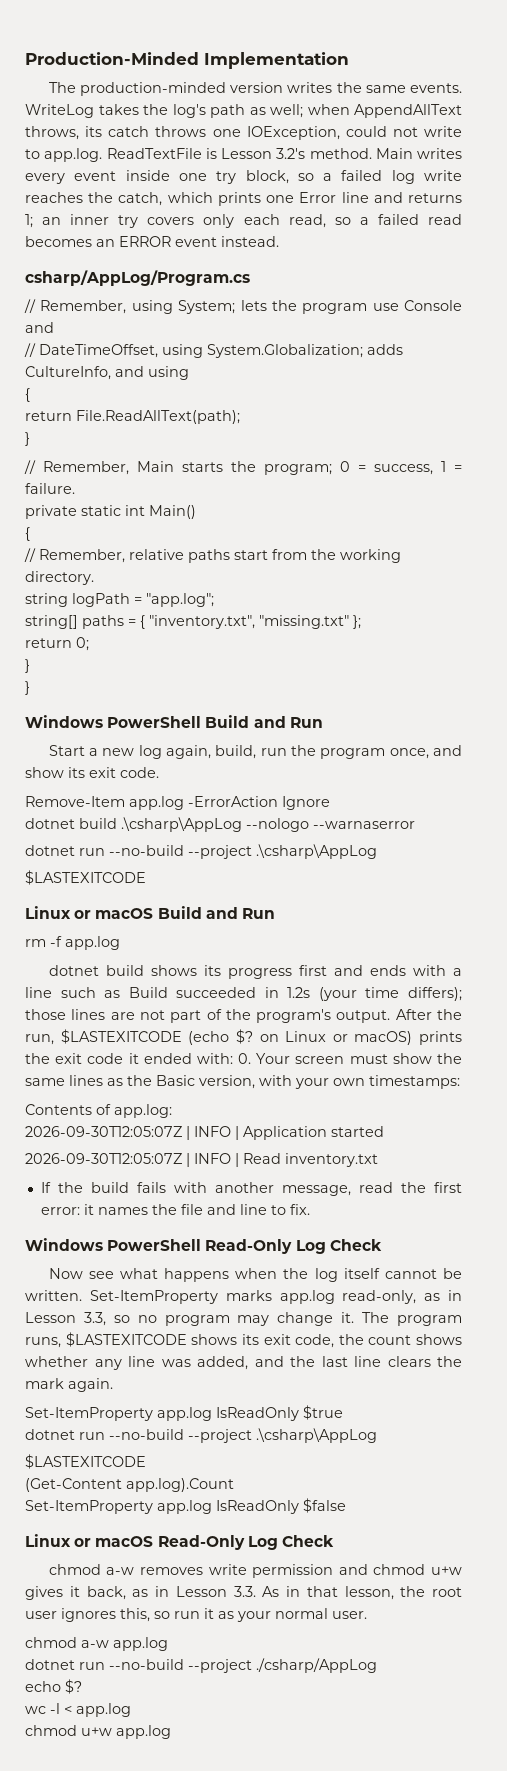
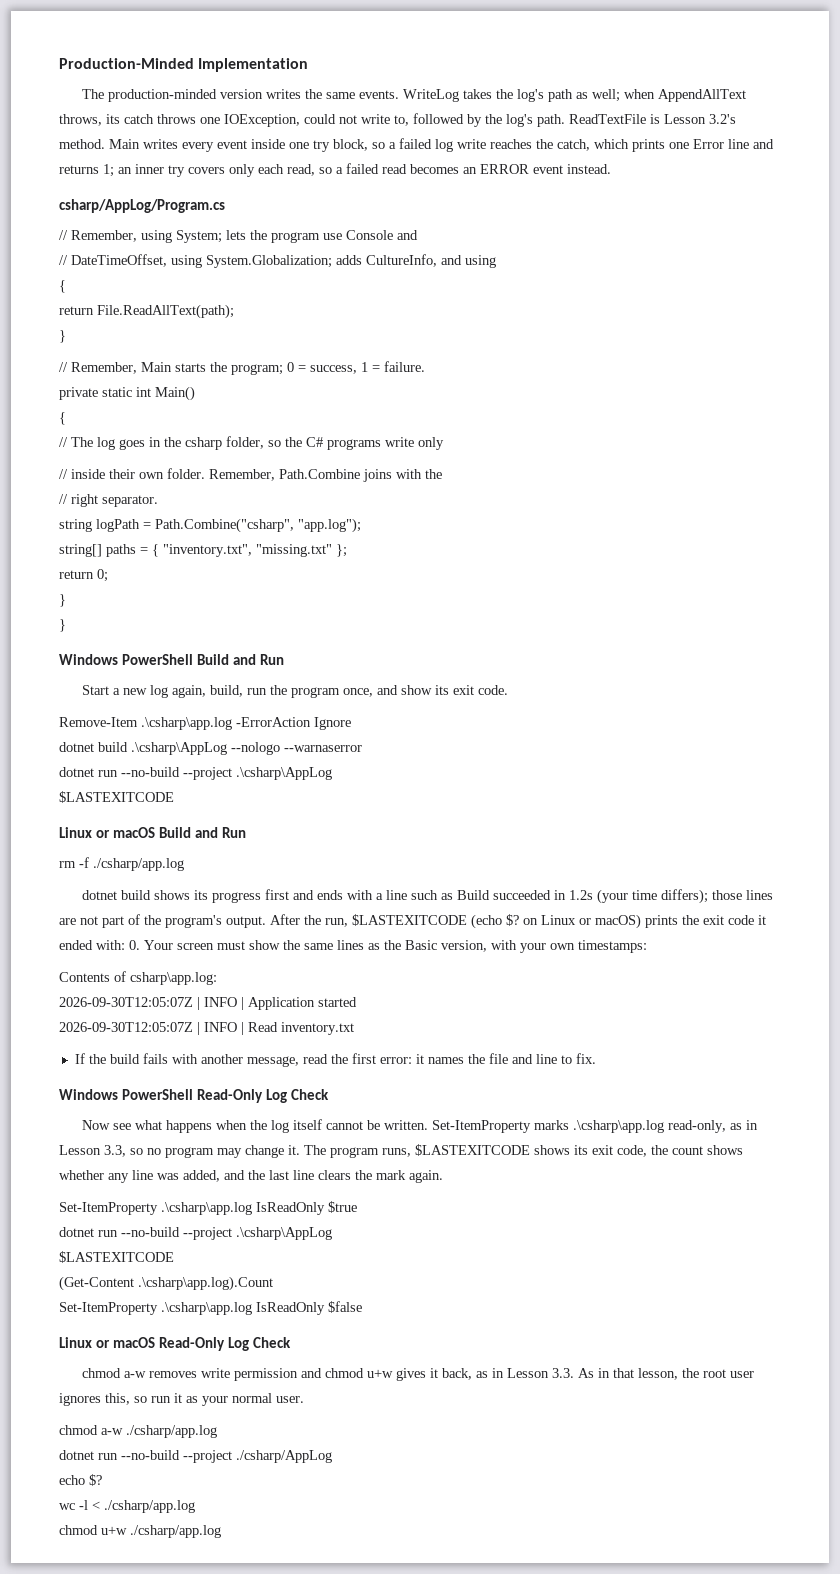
- WriteLog takes the log's path as well; when AppendAllText throws, its catch throws one IOException, could not write to app.log. ReadTextFile is Lesson 3.2's method.
+ WriteLog takes the log's path as well; when AppendAllText throws, its catch throws one IOException, could not write to, followed by the log's path. ReadTextFile is Lesson 3.2's method.
- // Remember, relative paths start from the working directory.
+ // The log goes in the csharp folder, so the C# programs write only
+ // inside their own folder. Remember, Path.Combine joins with the
+ // right separator.
- string logPath = "app.log";
+ string logPath = Path.Combine("csharp", "app.log");
- Remove-Item app.log -ErrorAction Ignore
+ Remove-Item .\csharp\app.log -ErrorAction Ignore
- rm -f app.log
+ rm -f ./csharp/app.log
- Contents of app.log:
+ Contents of csharp\app.log:
- Set-ItemProperty marks app.log read-only, as in Lesson 3.3, so no program may change it.
+ Set-ItemProperty marks .\csharp\app.log read-only, as in Lesson 3.3, so no program may change it.
- Set-ItemProperty app.log IsReadOnly $true
+ Set-ItemProperty .\csharp\app.log IsReadOnly $true
- (Get-Content app.log).Count
- Set-ItemProperty app.log IsReadOnly $false
+ (Get-Content .\csharp\app.log).Count
+ Set-ItemProperty .\csharp\app.log IsReadOnly $false
- chmod a-w app.log
+ chmod a-w ./csharp/app.log
- wc -l < app.log
- chmod u+w app.log
+ wc -l < ./csharp/app.log
+ chmod u+w ./csharp/app.log

